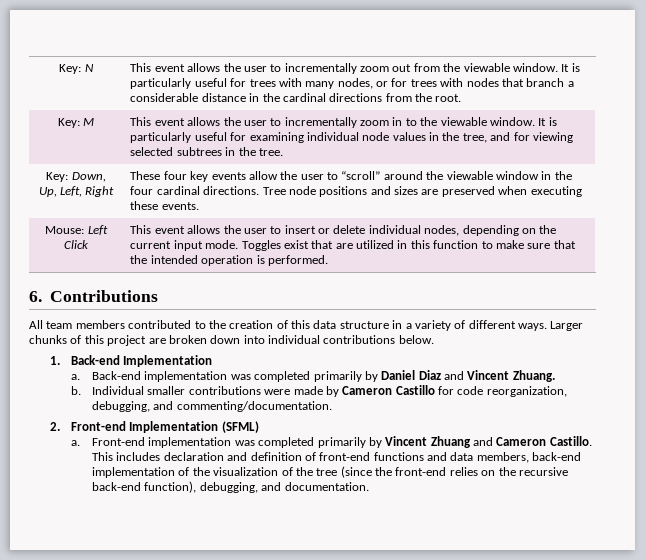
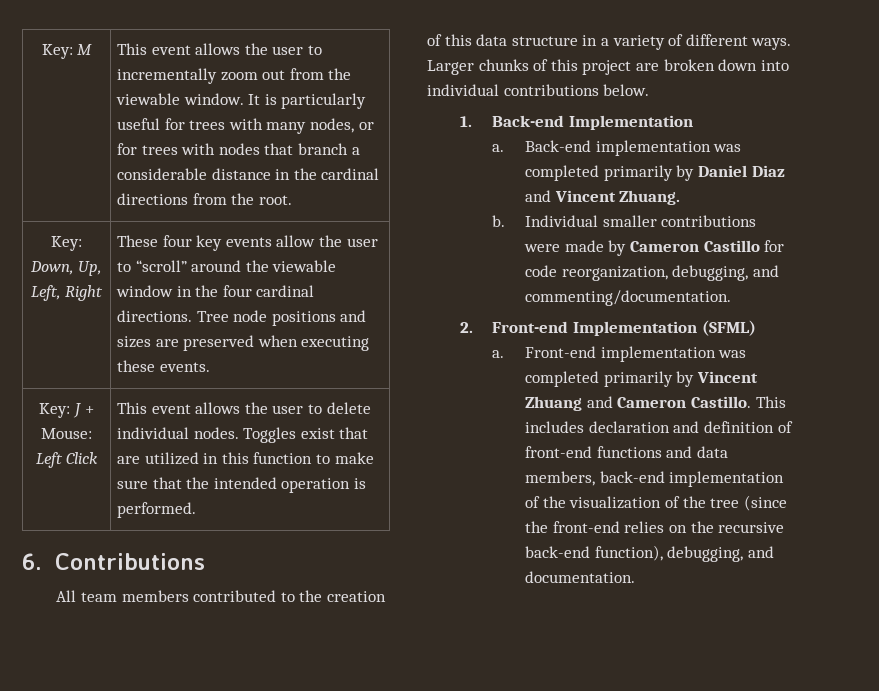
- Key: N
+ Key: M
- Key: M | This event allows the user to incrementally zoom in to the viewable window. It is particularly useful for examining individual node values in the tree, and for viewing selected subtrees in the tree.
- Mouse: Left Click | This event allows the user to insert or delete individual nodes, depending on the current input mode. Toggles exist that are utilized in this function to make sure that the intended operation is performed.
+ Key: J + Mouse: Left Click | This event allows the user to delete individual nodes. Toggles exist that are utilized in this function to make sure that the intended operation is performed.

